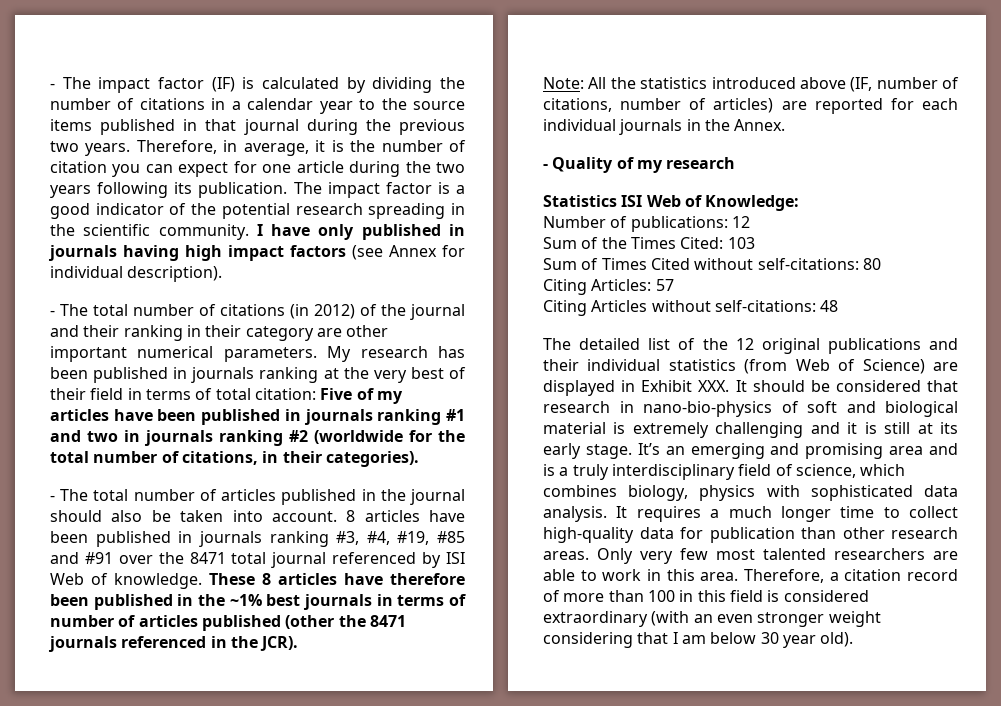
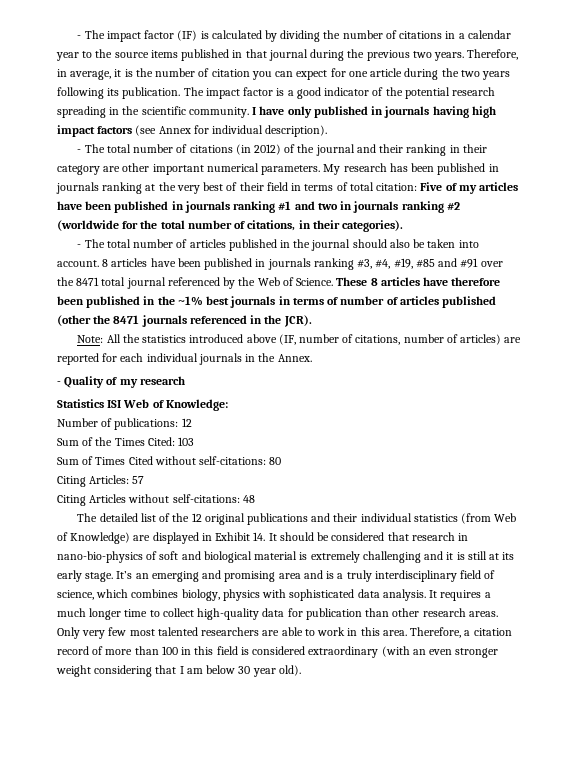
- 8 articles have been published in journals ranking #3, #4, #19, #85 and #91 over the 8471 total journal referenced by ISI Web of knowledge.
+ 8 articles have been published in journals ranking #3, #4, #19, #85 and #91 over the 8471 total journal referenced by the Web of Science.
- The detailed list of the 12 original publications and their individual statistics (from Web of Science) are displayed in Exhibit XXX. It should be considered that research in nano-bio-physics of soft and biological material is extremely challenging and it is still at its early stage.
+ The detailed list of the 12 original publications and their individual statistics (from Web of Knowledge) are displayed in Exhibit 14. It should be considered that research in nano-bio-physics of soft and biological material is extremely challenging and it is still at its early stage.

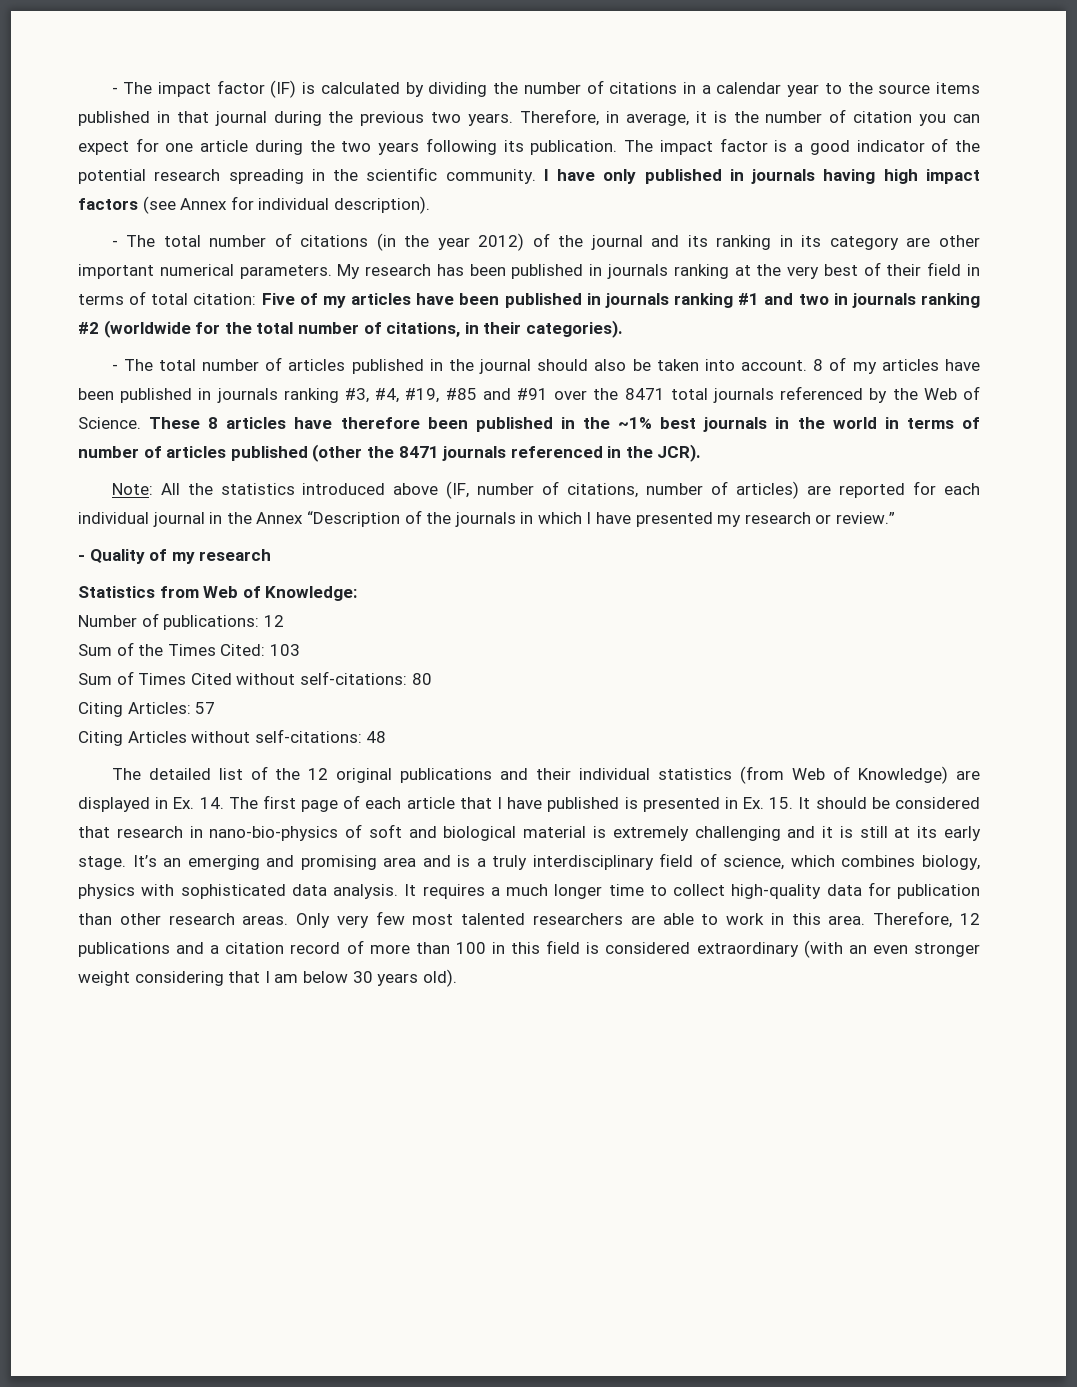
- - The total number of citations (in 2012) of the journal and their ranking in their category are other important numerical parameters.
+ - The total number of citations (in the year 2012) of the journal and its ranking in its category are other important numerical parameters.
- 8 articles have been published in journals ranking #3, #4, #19, #85 and #91 over the 8471 total journal referenced by the Web of Science.
+ 8 of my articles have been published in journals ranking #3, #4, #19, #85 and #91 over the 8471 total journals referenced by the Web of Science.
- These 8 articles have therefore been published in the ~1% best journals in terms of number of articles published (other the 8471 journals referenced in the JCR).
+ These 8 articles have therefore been published in the ~1% best journals in the world in terms of number of articles published (other the 8471 journals referenced in the JCR).
- Note: All the statistics introduced above (IF, number of citations, number of articles) are reported for each individual journals in the Annex.
+ Note: All the statistics introduced above (IF, number of citations, number of articles) are reported for each individual journal in the Annex “Description of the journals in which I have presented my research or review.”
- Statistics ISI Web of Knowledge:
+ Statistics from Web of Knowledge:
- The detailed list of the 12 original publications and their individual statistics (from Web of Knowledge) are displayed in Exhibit 14. It should be considered that research in nano-bio-physics of soft and biological material is extremely challenging and it is still at its early stage.
+ The detailed list of the 12 original publications and their individual statistics (from Web of Knowledge) are displayed in Ex. 14. The first page of each article that I have published is presented in Ex. 15. It should be considered that research in nano-bio-physics of soft and biological material is extremely challenging and it is still at its early stage.
- Therefore, a citation record of more than 100 in this field is considered extraordinary (with an even stronger weight considering that I am below 30 year old).
+ Therefore, 12 publications and a citation record of more than 100 in this field is considered extraordinary (with an even stronger weight considering that I am below 30 years old).

